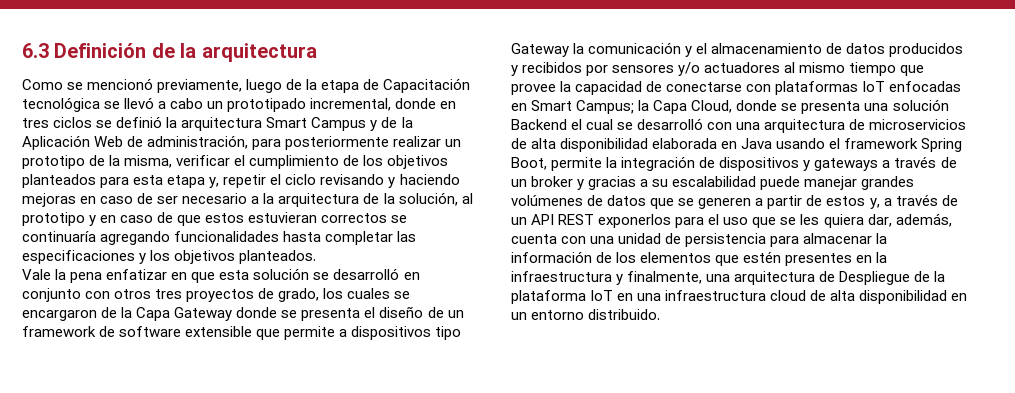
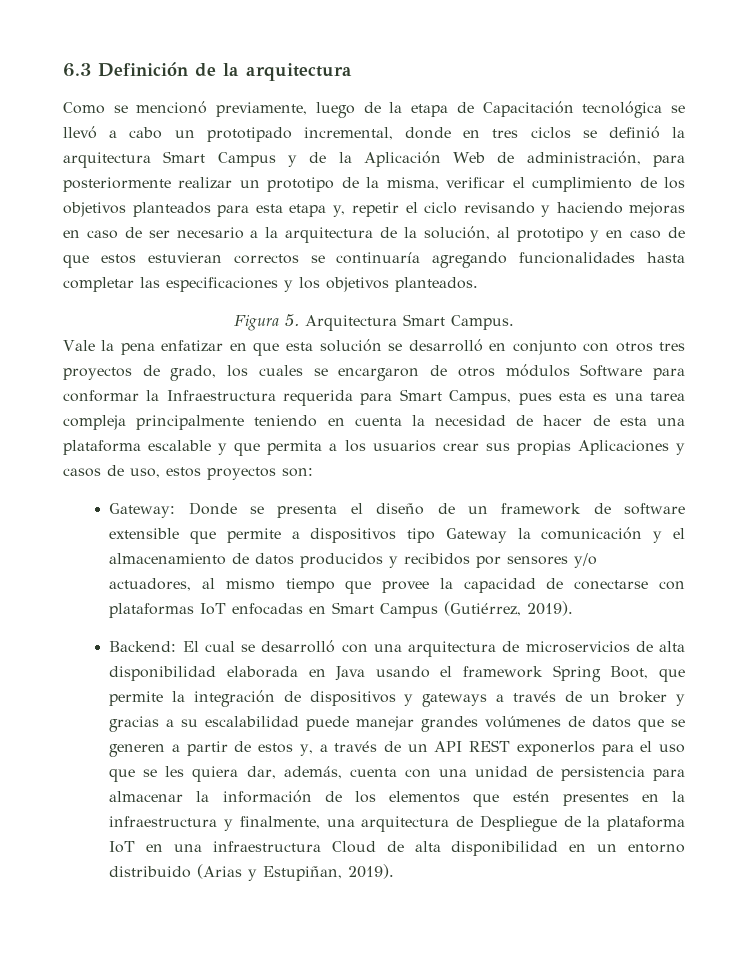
+ Figura 5. Arquitectura Smart Campus.
- Vale la pena enfatizar en que esta solución se desarrolló en conjunto con otros tres proyectos de grado, los cuales se encargaron de la Capa Gateway donde se presenta el diseño de un framework de software extensible que permite a dispositivos tipo Gateway la comunicación y el almacenamiento de datos producidos y recibidos por sensores y/o actuadores al mismo tiempo que provee la capacidad de conectarse con plataformas IoT enfocadas en Smart Campus; la Capa Cloud, donde se presenta una solución Backend el cual se desarrolló con una arquitectura de microservicios de alta disponibilidad elaborada en Java usando el framework Spring Boot, permite la integración de dispositivos y gateways a través de un broker y gracias a su escalabilidad puede manejar grandes volúmenes de datos que se generen a partir de estos y, a través de un API REST exponerlos para el uso que se les quiera dar, además, cuenta con una unidad de persistencia para almacenar la información de los elementos que estén presentes en la infraestructura y finalmente, una arquitectura de Despliegue de la plataforma IoT en una infraestructura cloud de alta disponibilidad en un entorno distribuido.
+ Vale la pena enfatizar en que esta solución se desarrolló en conjunto con otros tres proyectos de grado, los cuales se encargaron de otros módulos Software para conformar la Infraestructura requerida para Smart Campus, pues esta es una tarea compleja principalmente teniendo en cuenta la necesidad de hacer de esta una plataforma escalable y que permita a los usuarios crear sus propias Aplicaciones y casos de uso, estos proyectos son:
+ Gateway: Donde se presenta el diseño de un framework de software extensible que permite a dispositivos tipo Gateway la comunicación y el almacenamiento de datos producidos y recibidos por sensores y/o actuadores, al mismo tiempo que provee la capacidad de conectarse con plataformas IoT enfocadas en Smart Campus (Gutiérrez, 2019).
+ Backend: El cual se desarrolló con una arquitectura de microservicios de alta disponibilidad elaborada en Java usando el framework Spring Boot, que permite la integración de dispositivos y gateways a través de un broker y gracias a su escalabilidad puede manejar grandes volúmenes de datos que se generen a partir de estos y, a través de un API REST exponerlos para el uso que se les quiera dar, además, cuenta con una unidad de persistencia para almacenar la información de los elementos que estén presentes en la infraestructura y finalmente, una arquitectura de Despliegue de la plataforma IoT en una infraestructura Cloud de alta disponibilidad en un entorno distribuido (Arias y Estupiñan, 2019).

